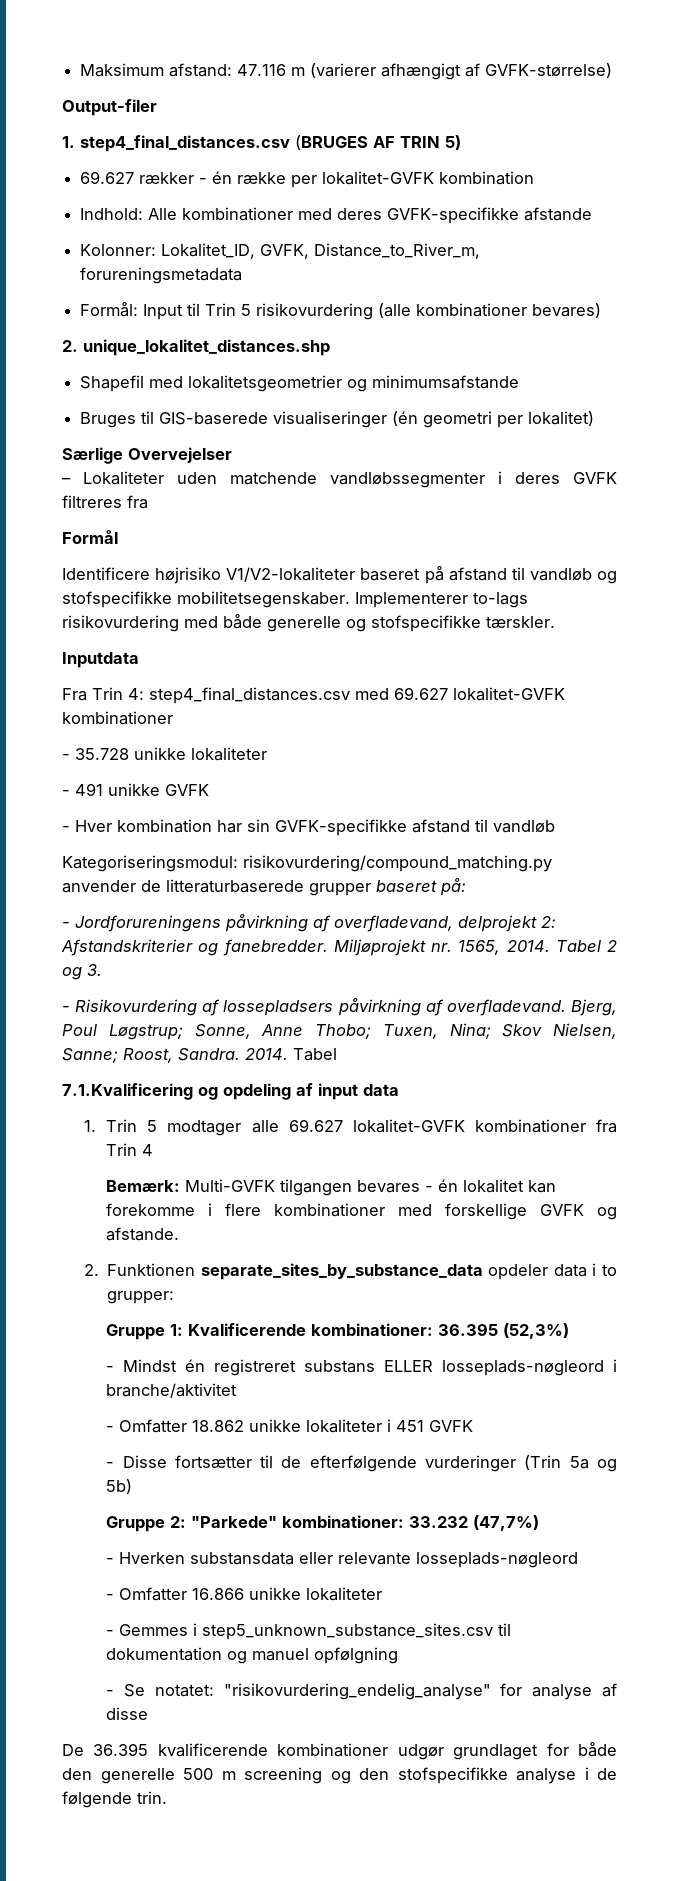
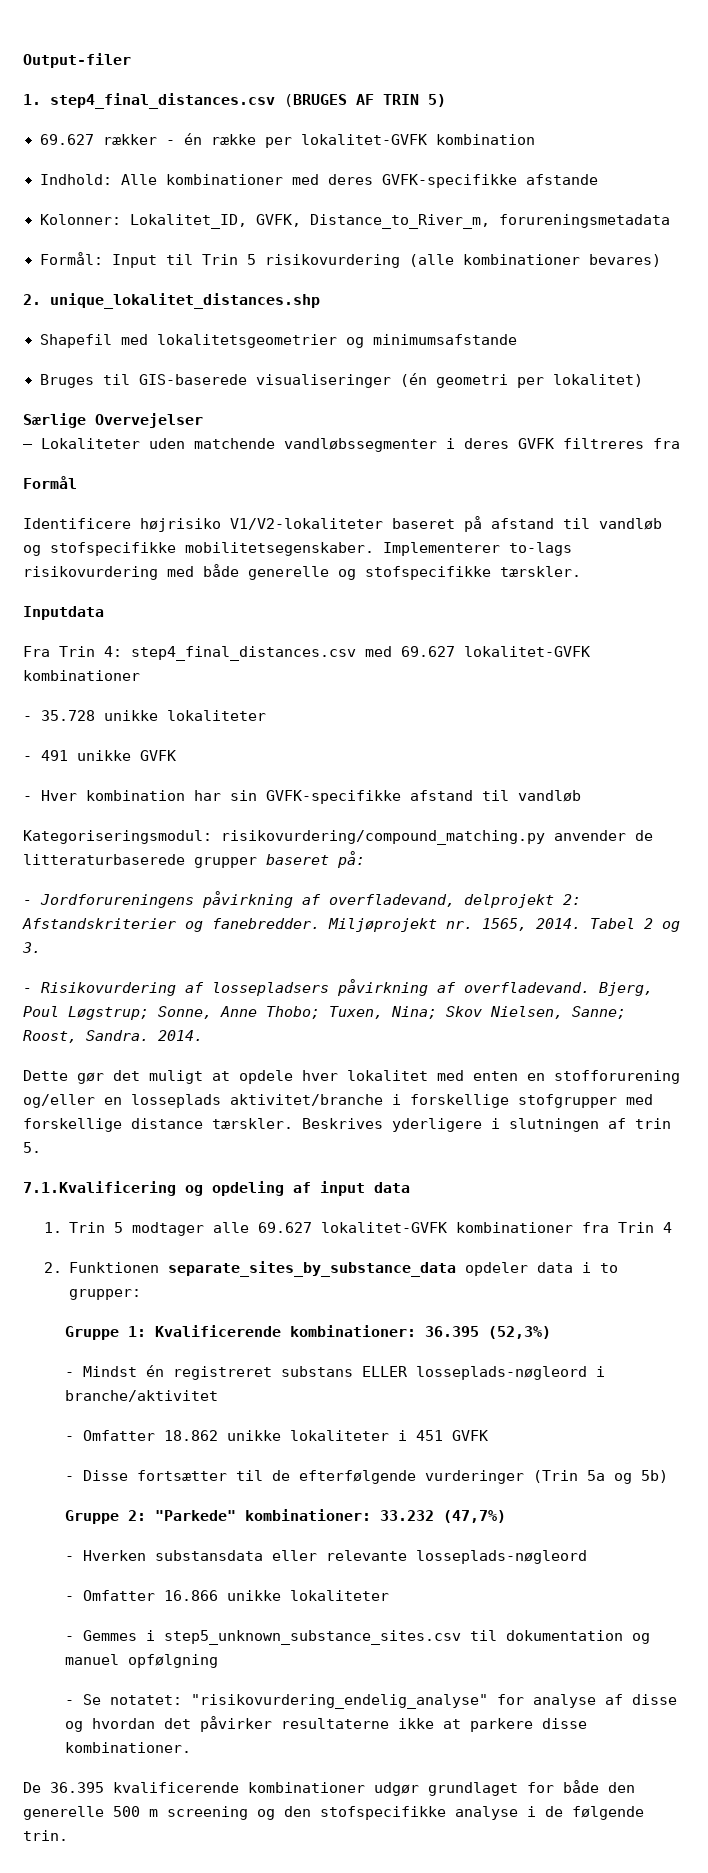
- Maksimum afstand: 47.116 m (varierer afhængigt af GVFK-størrelse)
- Bjerg, Poul Løgstrup; Sonne, Anne Thobo; Tuxen, Nina; Skov Nielsen, Sanne; Roost, Sandra. 2014. Tabel
+ Bjerg, Poul Løgstrup; Sonne, Anne Thobo; Tuxen, Nina; Skov Nielsen, Sanne; Roost, Sandra. 2014.
+ Dette gør det muligt at opdele hver lokalitet med enten en stofforurening og/eller en losseplads aktivitet/branche i forskellige stofgrupper med forskellige distance tærskler. Beskrives yderligere i slutningen af trin 5.
- Bemærk: Multi-GVFK tilgangen bevares - én lokalitet kan forekomme i flere kombinationer med forskellige GVFK og afstande.
- - Se notatet: "risikovurdering_endelig_analyse" for analyse af disse
+ - Se notatet: "risikovurdering_endelig_analyse" for analyse af disse og hvordan det påvirker resultaterne ikke at parkere disse kombinationer.

